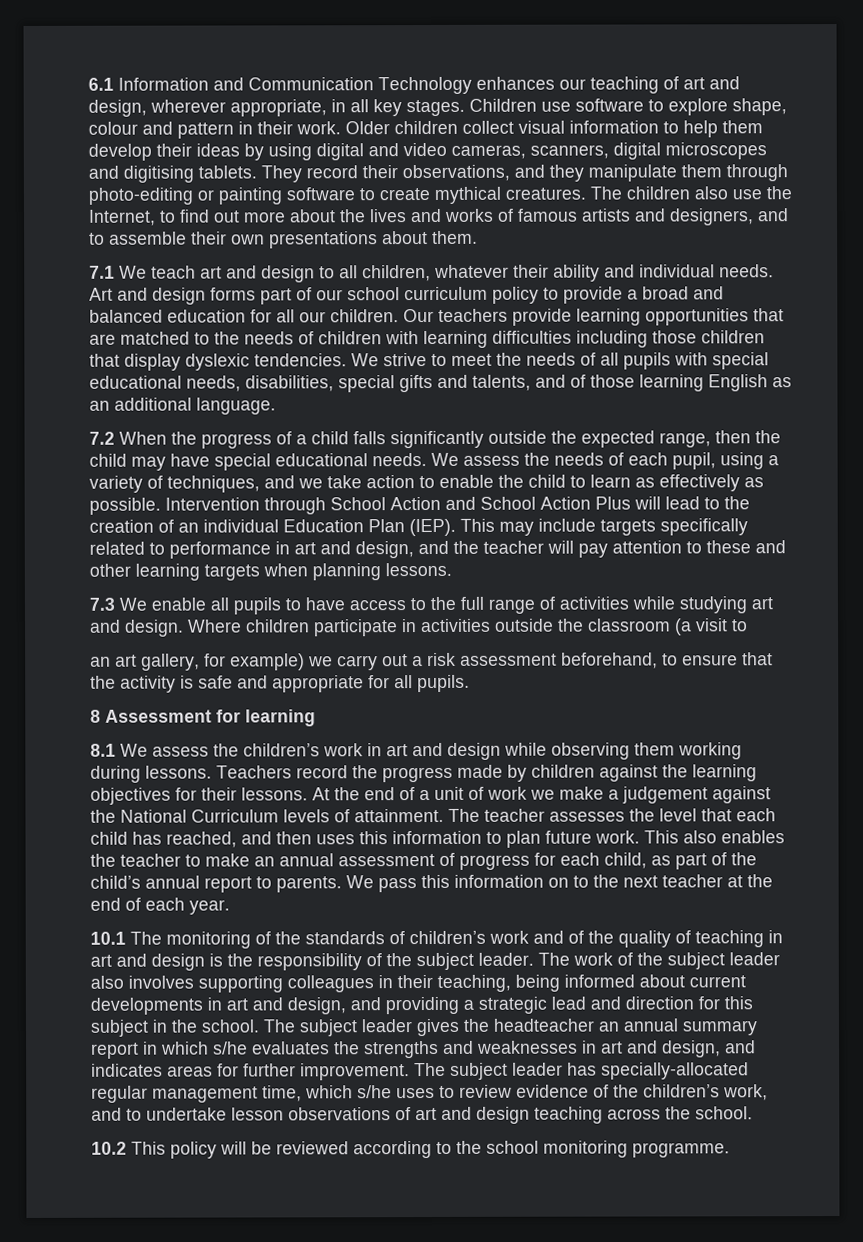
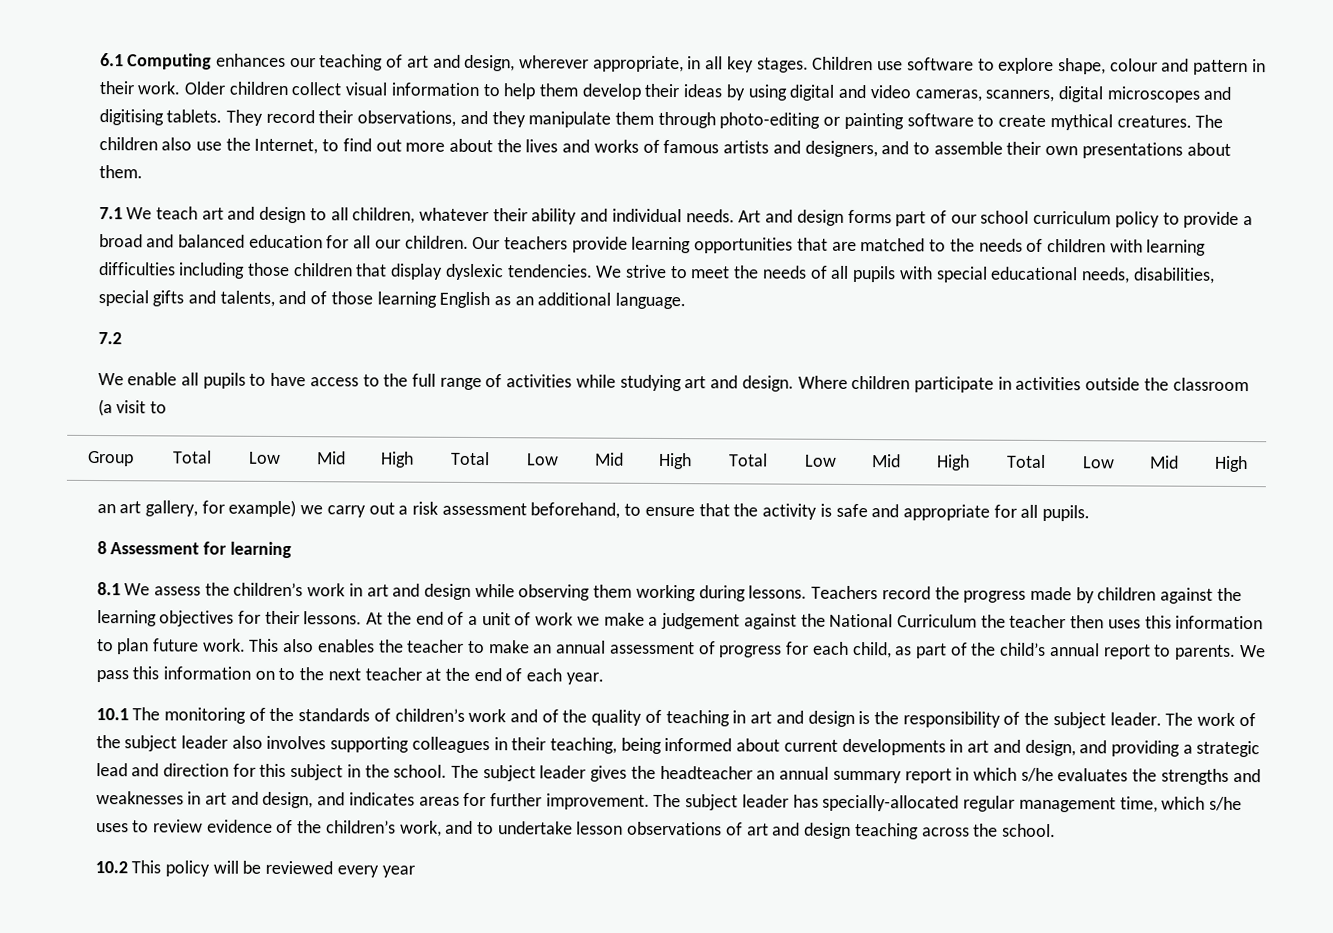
- 6.1 Information and Communication Technology enhances our teaching of art and design, wherever appropriate, in all key stages.
+ 6.1 Computing enhances our teaching of art and design, wherever appropriate, in all key stages.
- 7.2 When the progress of a child falls significantly outside the expected range, then the child may have special educational needs. We assess the needs of each pupil, using a variety of techniques, and we take action to enable the child to learn as effectively as possible. Intervention through School Action and School Action Plus will lead to the creation of an individual Education Plan (IEP). This may include targets specifically related to performance in art and design, and the teacher will pay attention to these and other learning targets when planning lessons.
- 7.3 We enable all pupils to have access to the full range of activities while studying art and design.
+ 7.2
+ We enable all pupils to have access to the full range of activities while studying art and design.
+ Group | Total | Low | Mid | High | Total | Low | Mid | High | Total | Low | Mid | High | Total | Low | Mid | High
- At the end of a unit of work we make a judgement against the National Curriculum levels of attainment. The teacher assesses the level that each child has reached, and then uses this information to plan future work.
+ At the end of a unit of work we make a judgement against the National Curriculum the teacher then uses this information to plan future work.
- 10.2 This policy will be reviewed according to the school monitoring programme.
+ 10.2 This policy will be reviewed every year

